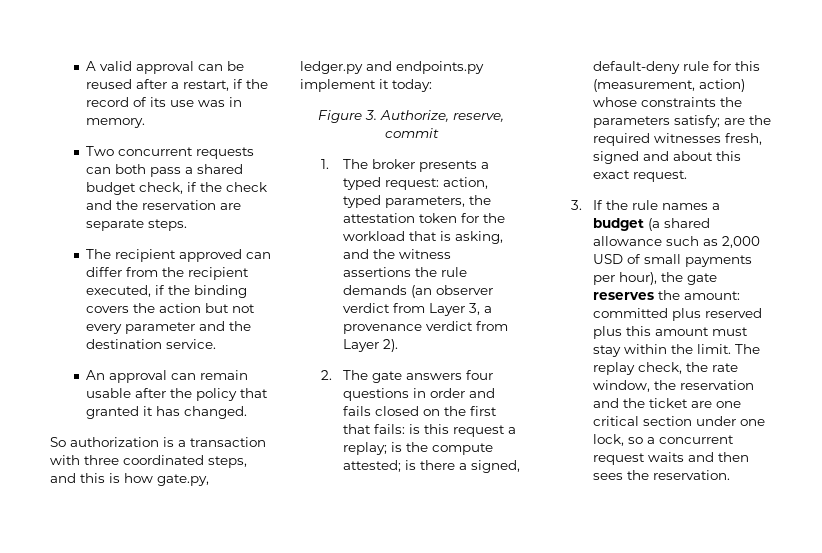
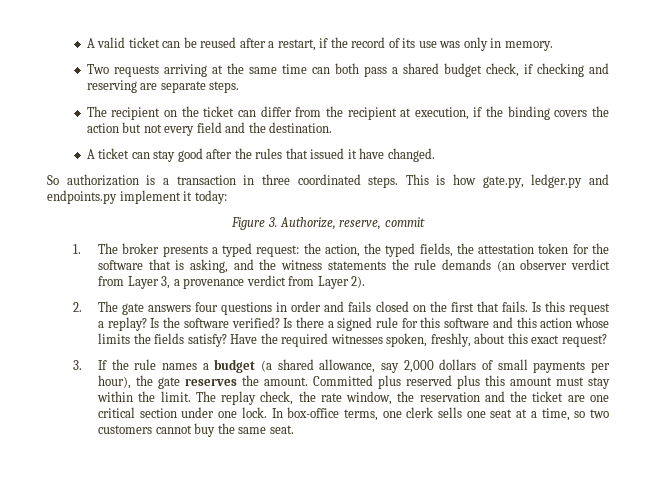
- A valid approval can be reused after a restart, if the record of its use was in memory.
+ A valid ticket can be reused after a restart, if the record of its use was only in memory.
- Two concurrent requests can both pass a shared budget check, if the check and the reservation are separate steps.
+ Two requests arriving at the same time can both pass a shared budget check, if checking and reserving are separate steps.
- The recipient approved can differ from the recipient executed, if the binding covers the action but not every parameter and the destination service.
- An approval can remain usable after the policy that granted it has changed.
+ The recipient on the ticket can differ from the recipient at execution, if the binding covers the action but not every field and the destination.
+ A ticket can stay good after the rules that issued it have changed.
- So authorization is a transaction with three coordinated steps, and this is how gate.py, ledger.py and endpoints.py implement it today:
+ So authorization is a transaction in three coordinated steps. This is how gate.py, ledger.py and endpoints.py implement it today:
- 1. The broker presents a typed request: action, typed parameters, the attestation token for the workload that is asking, and the witness assertions the rule demands (an observer verdict from Layer 3, a provenance verdict from Layer 2).
+ 1. The broker presents a typed request: the action, the typed fields, the attestation token for the software that is asking, and the witness statements the rule demands (an observer verdict from Layer 3, a provenance verdict from Layer 2).
- 2. The gate answers four questions in order and fails closed on the first that fails: is this request a replay; is the compute attested; is there a signed, default-deny rule for this (measurement, action) whose constraints the parameters satisfy; are the required witnesses fresh, signed and about this exact request.
+ 2. The gate answers four questions in order and fails closed on the first that fails. Is this request a replay? Is the software verified? Is there a signed rule for this software and this action whose limits the fields satisfy? Have the required witnesses spoken, freshly, about this exact request?
- 3. If the rule names a budget (a shared allowance such as 2,000 USD of small payments per hour), the gate reserves the amount: committed plus reserved plus this amount must stay within the limit.
+ 3. If the rule names a budget (a shared allowance, say 2,000 dollars of small payments per hour), the gate reserves the amount. Committed plus reserved plus this amount must stay within the limit.
- The replay check, the rate window, the reservation and the ticket are one critical section under one lock, so a concurrent request waits and then sees the reservation.
+ The replay check, the rate window, the reservation and the ticket are one critical section under one lock. In box-office terms, one clerk sells one seat at a time, so two customers cannot buy the same seat.

